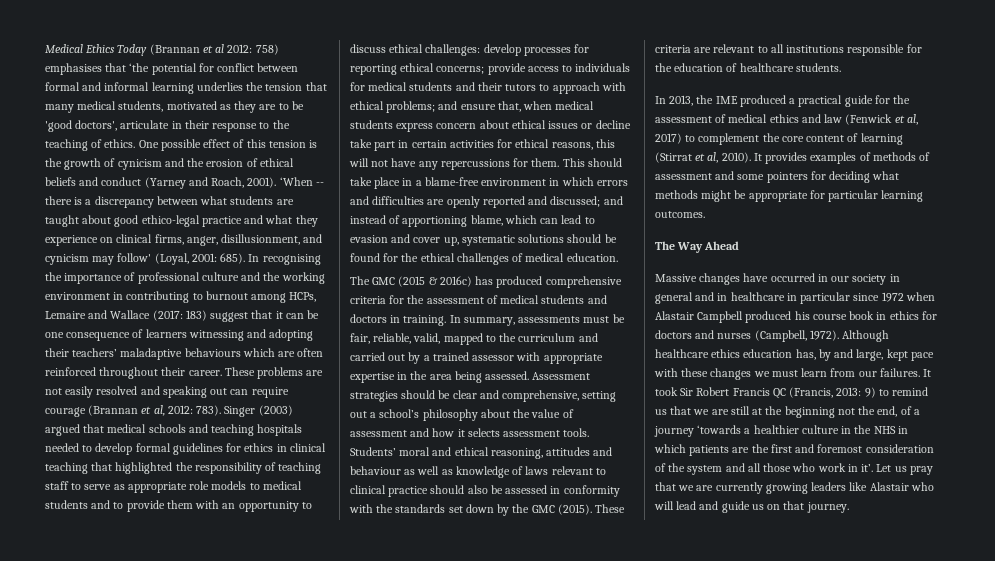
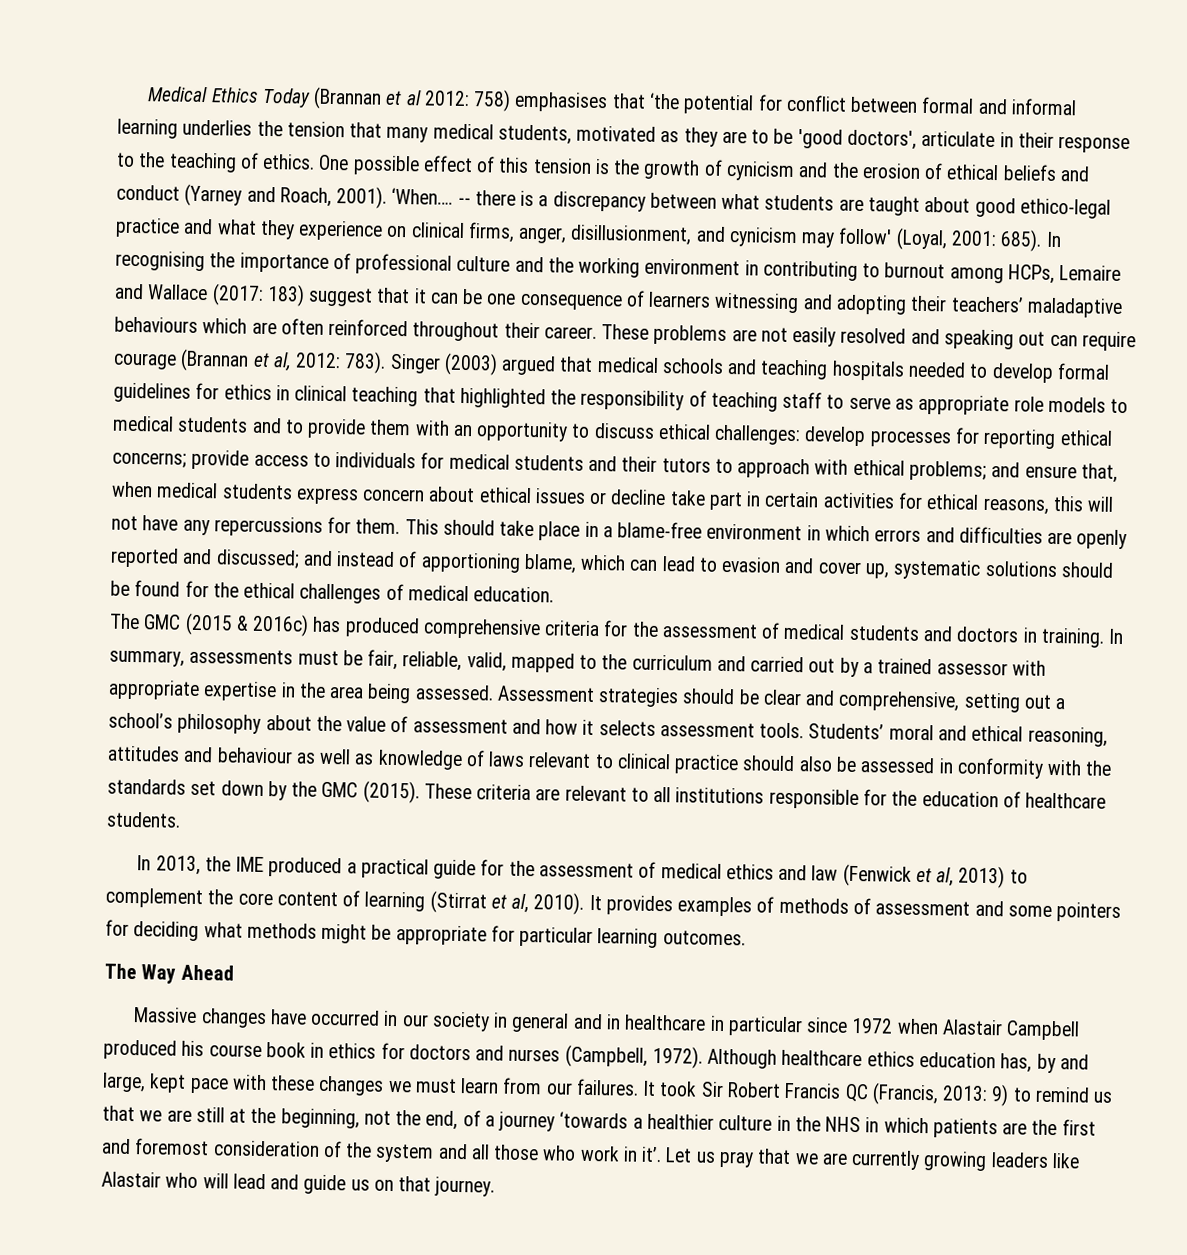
- ‘When -- there is a discrepancy between what students are taught about good ethico-legal practice and what they experience on clinical firms, anger, disillusionment, and cynicism may follow' (Loyal, 2001: 685).
+ ‘When…. -- there is a discrepancy between what students are taught about good ethico-legal practice and what they experience on clinical firms, anger, disillusionment, and cynicism may follow' (Loyal, 2001: 685).
- In 2013, the IME produced a practical guide for the assessment of medical ethics and law (Fenwick et al, 2017) to complement the core content of learning (Stirrat et al, 2010).
+ In 2013, the IME produced a practical guide for the assessment of medical ethics and law (Fenwick et al, 2013) to complement the core content of learning (Stirrat et al, 2010).
- It took Sir Robert Francis QC (Francis, 2013: 9) to remind us that we are still at the beginning not the end, of a journey ‘towards a healthier culture in the NHS in which patients are the first and foremost consideration of the system and all those who work in it’.
+ It took Sir Robert Francis QC (Francis, 2013: 9) to remind us that we are still at the beginning, not the end, of a journey ‘towards a healthier culture in the NHS in which patients are the first and foremost consideration of the system and all those who work in it’.

